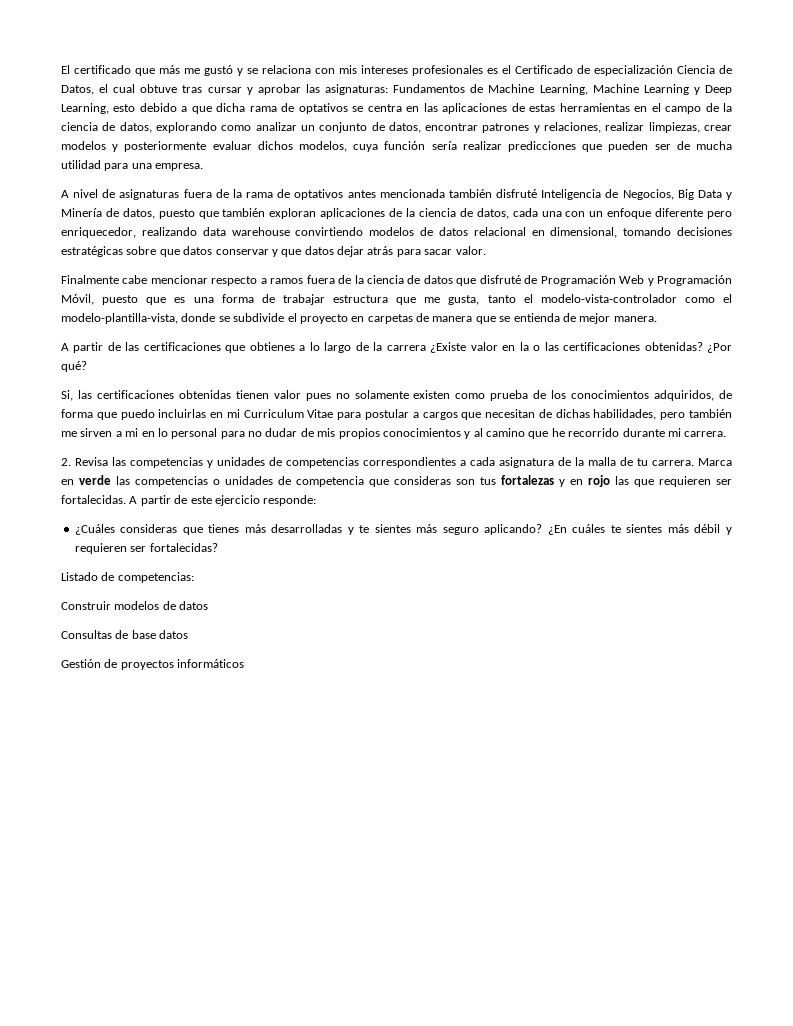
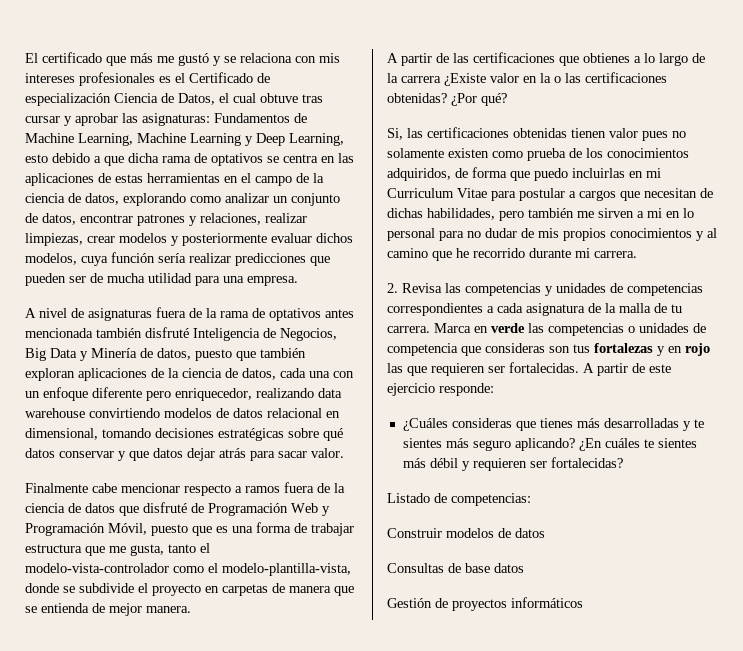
- A nivel de asignaturas fuera de la rama de optativos antes mencionada también disfruté Inteligencia de Negocios, Big Data y Minería de datos, puesto que también exploran aplicaciones de la ciencia de datos, cada una con un enfoque diferente pero enriquecedor, realizando data warehouse convirtiendo modelos de datos relacional en dimensional, tomando decisiones estratégicas sobre que datos conservar y que datos dejar atrás para sacar valor.
+ A nivel de asignaturas fuera de la rama de optativos antes mencionada también disfruté Inteligencia de Negocios, Big Data y Minería de datos, puesto que también exploran aplicaciones de la ciencia de datos, cada una con un enfoque diferente pero enriquecedor, realizando data warehouse convirtiendo modelos de datos relacional en dimensional, tomando decisiones estratégicas sobre qué datos conservar y que datos dejar atrás para sacar valor.

